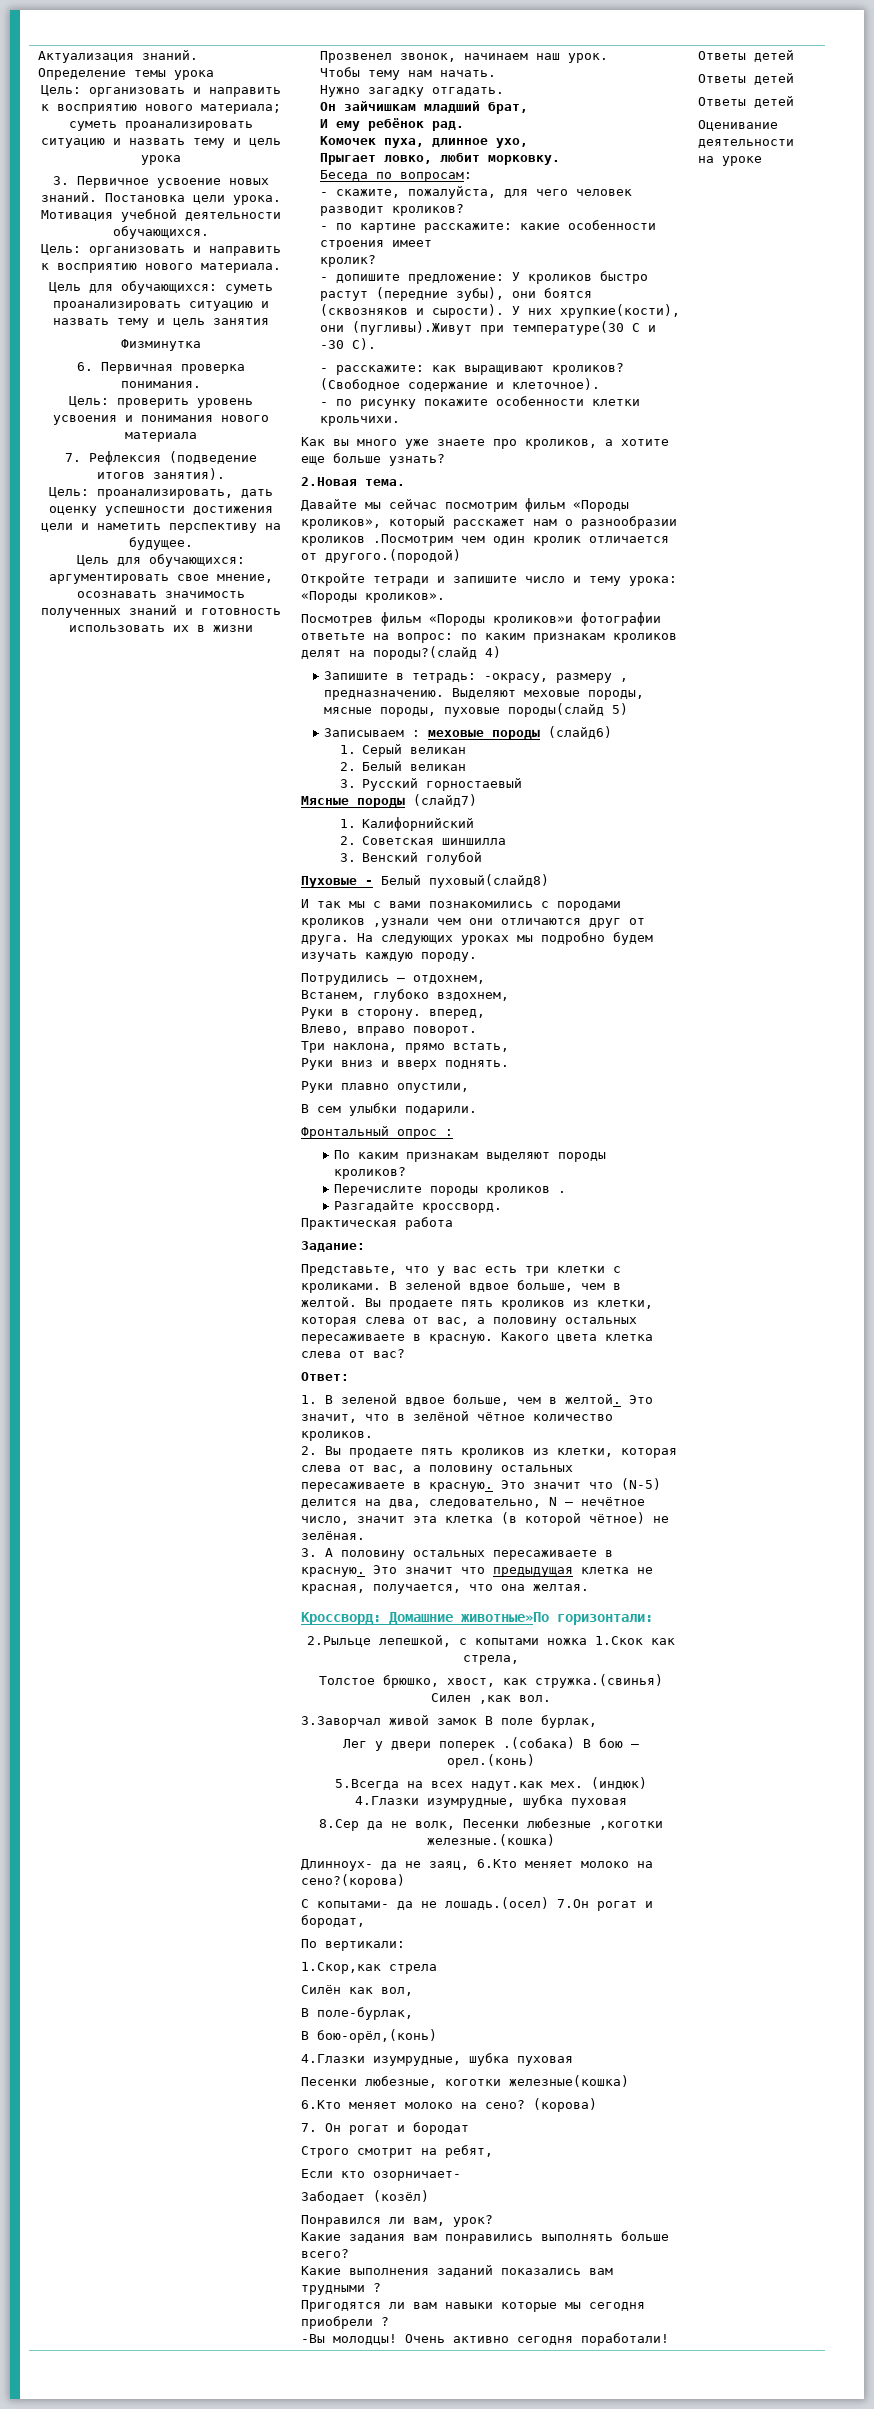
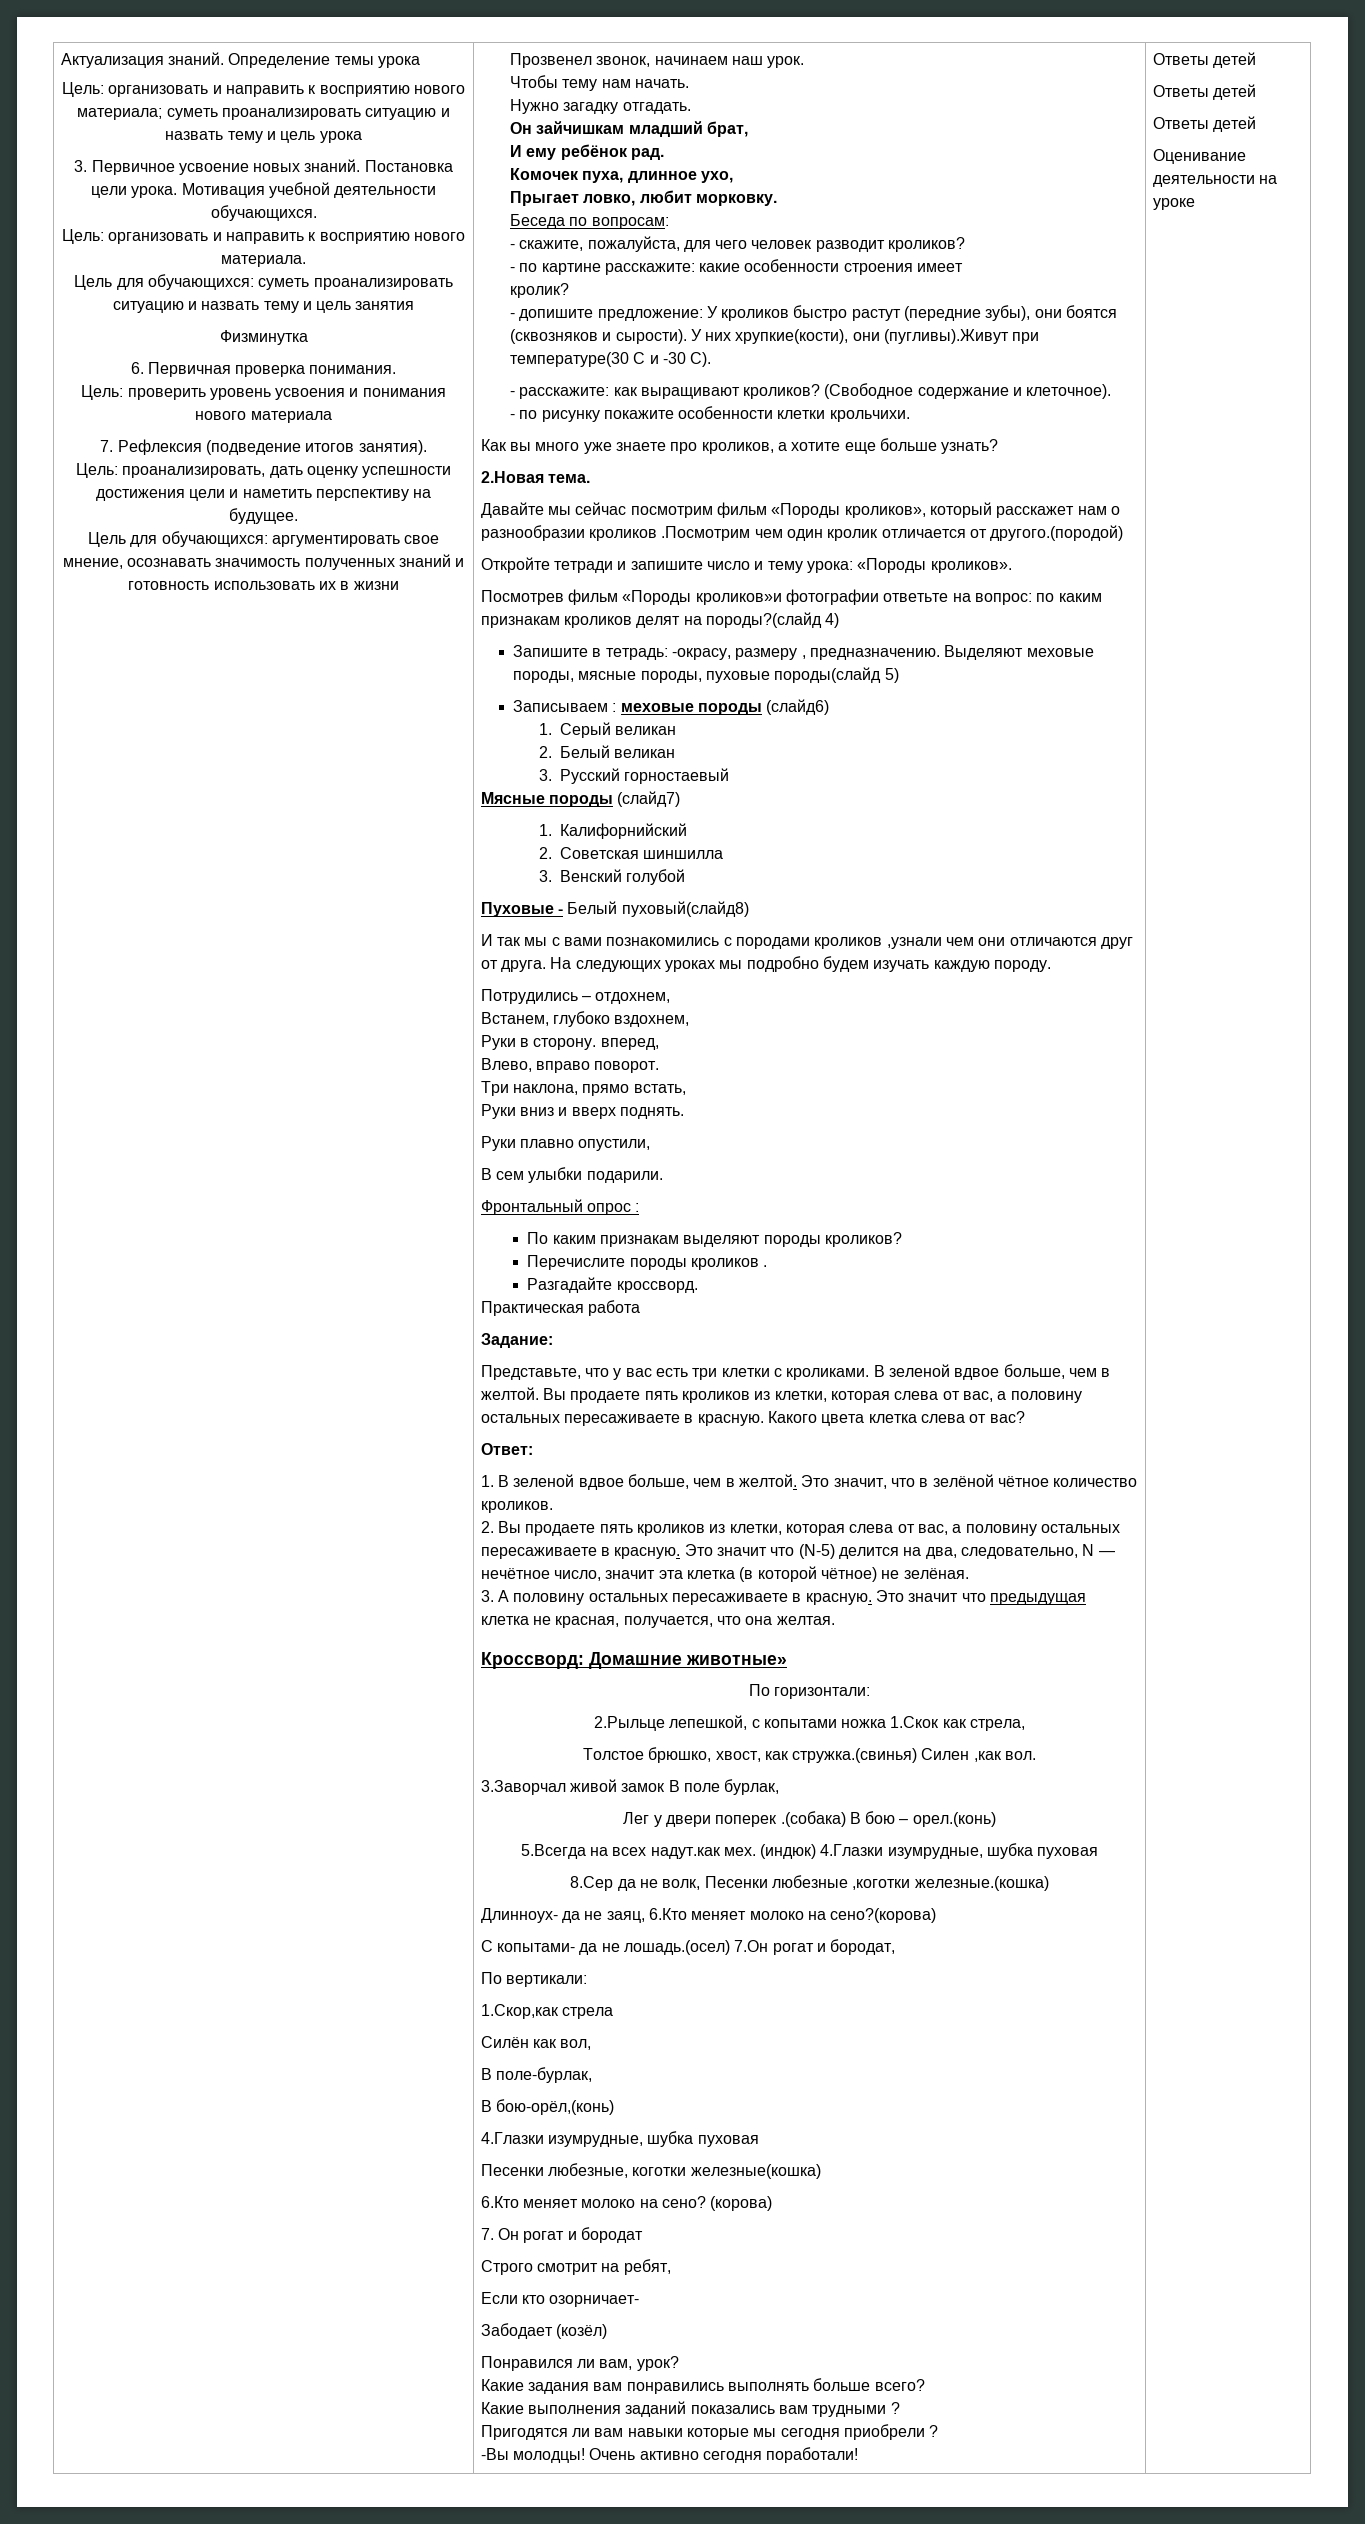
- Кроссворд: Домашние животные»По горизонтали:
+ Кроссворд: Домашние животные»
+ По горизонтали:

